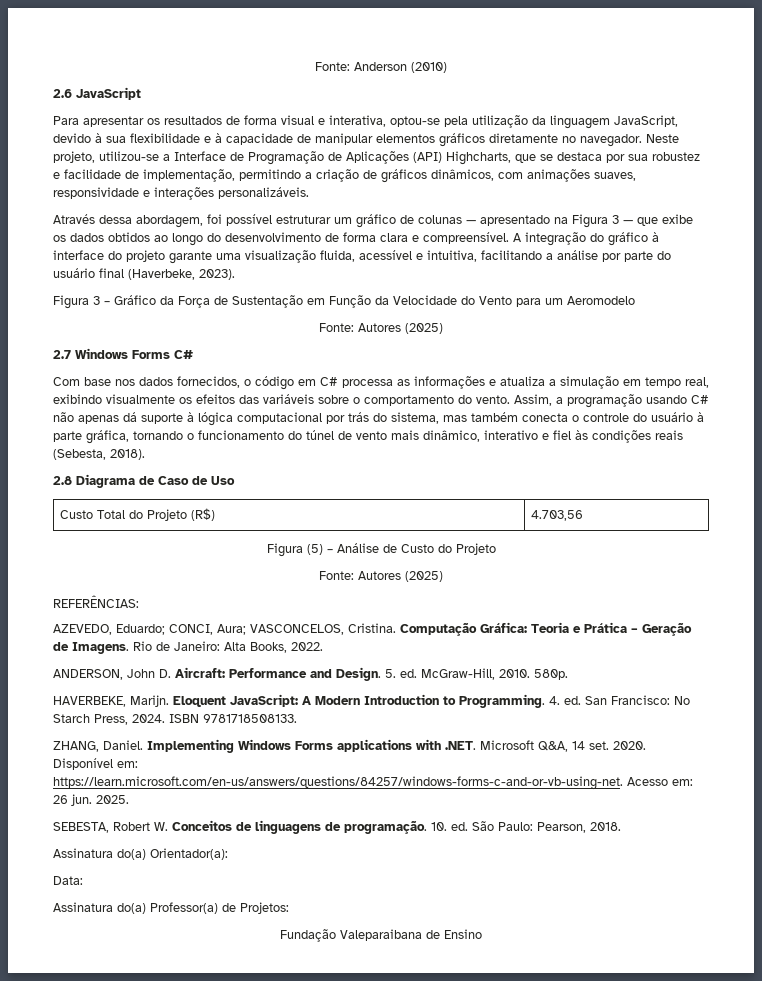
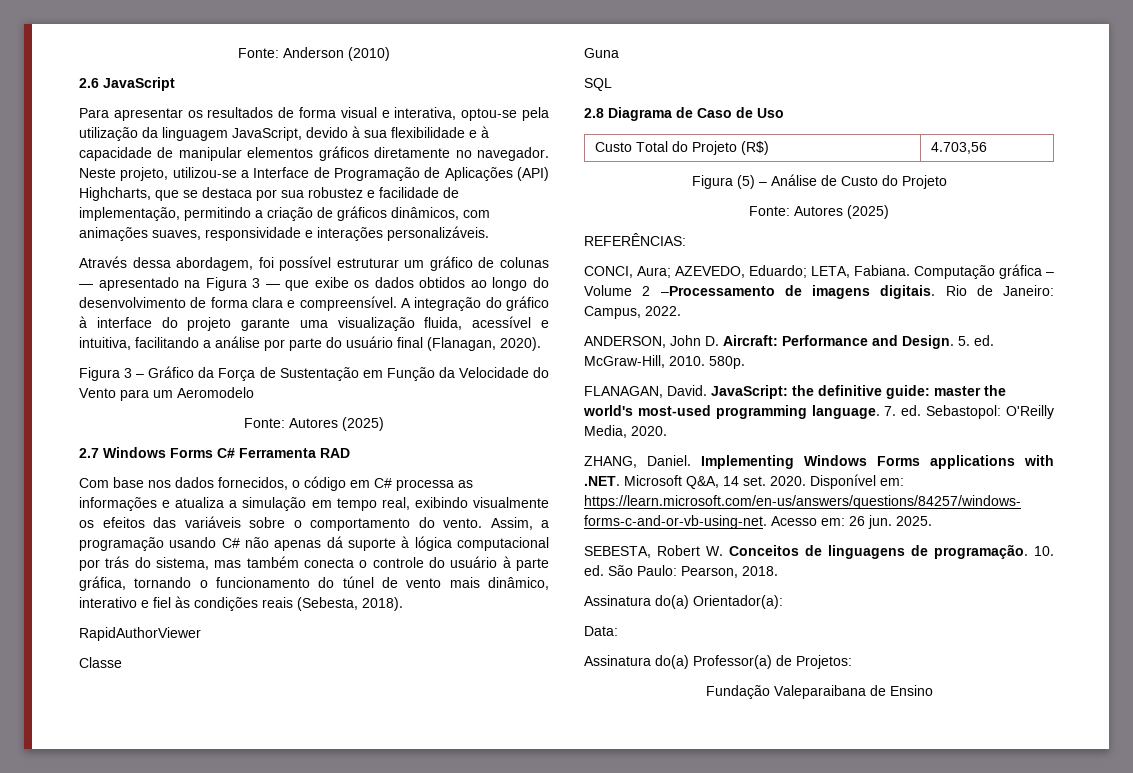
- A integração do gráfico à interface do projeto garante uma visualização fluida, acessível e intuitiva, facilitando a análise por parte do usuário final (Haverbeke, 2023).
+ A integração do gráfico à interface do projeto garante uma visualização fluida, acessível e intuitiva, facilitando a análise por parte do usuário final (Flanagan, 2020).
- 2.7 Windows Forms C#
+ 2.7 Windows Forms C# Ferramenta RAD
+ RapidAuthorViewer
+ Classe
+ Guna
+ SQL
- AZEVEDO, Eduardo; CONCI, Aura; VASCONCELOS, Cristina. Computação Gráfica: Teoria e Prática – Geração de Imagens.
+ CONCI, Aura; AZEVEDO, Eduardo; LETA, Fabiana. Computação gráfica – Volume 2 –Processamento de imagens digitais.
- Rio de Janeiro: Alta Books, 2022.
+ Rio de Janeiro: Campus, 2022.
- HAVERBEKE, Marijn. Eloquent JavaScript: A Modern Introduction to Programming. 4. ed. San Francisco: No Starch Press, 2024. ISBN 9781718508133.
+ FLANAGAN, David. JavaScript: the definitive guide: master the world's most-used programming language. 7. ed. Sebastopol: O'Reilly Media, 2020.

